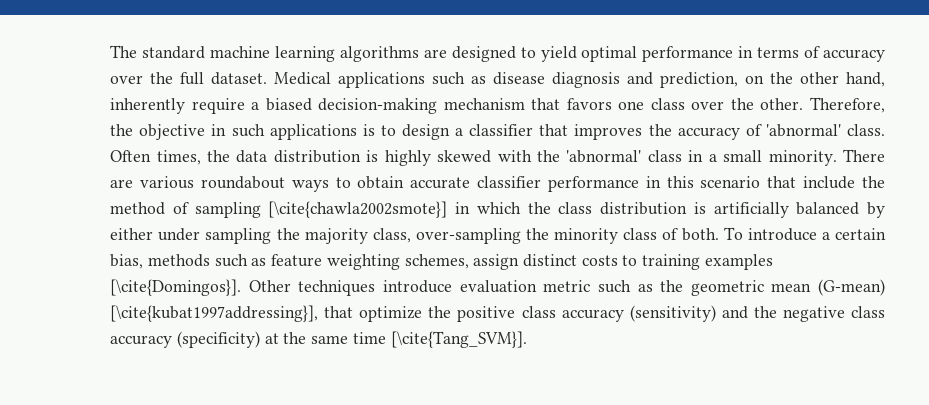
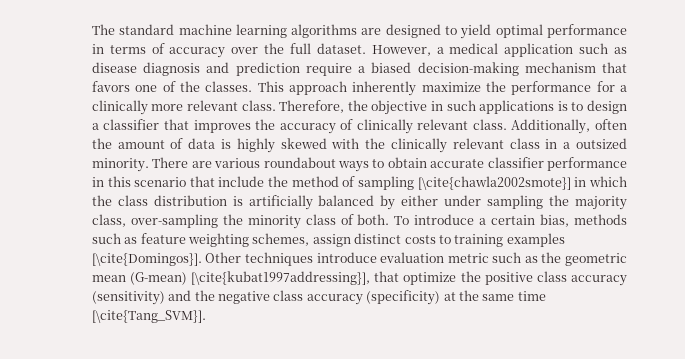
- Medical applications such as disease diagnosis and prediction, on the other hand, inherently require a biased decision-making mechanism that favors one class over the other.
+ However, a medical application such as disease diagnosis and prediction require a biased decision-making mechanism that favors one of the classes. This approach inherently maximize the performance for a clinically more relevant class.
- Therefore, the objective in such applications is to design a classifier that improves the accuracy of 'abnormal' class. Often times, the data distribution is highly skewed with the 'abnormal' class in a small minority.
+ Therefore, the objective in such applications is to design a classifier that improves the accuracy of clinically relevant class. Additionally, often the amount of data is highly skewed with the clinically relevant class in a outsized minority.

